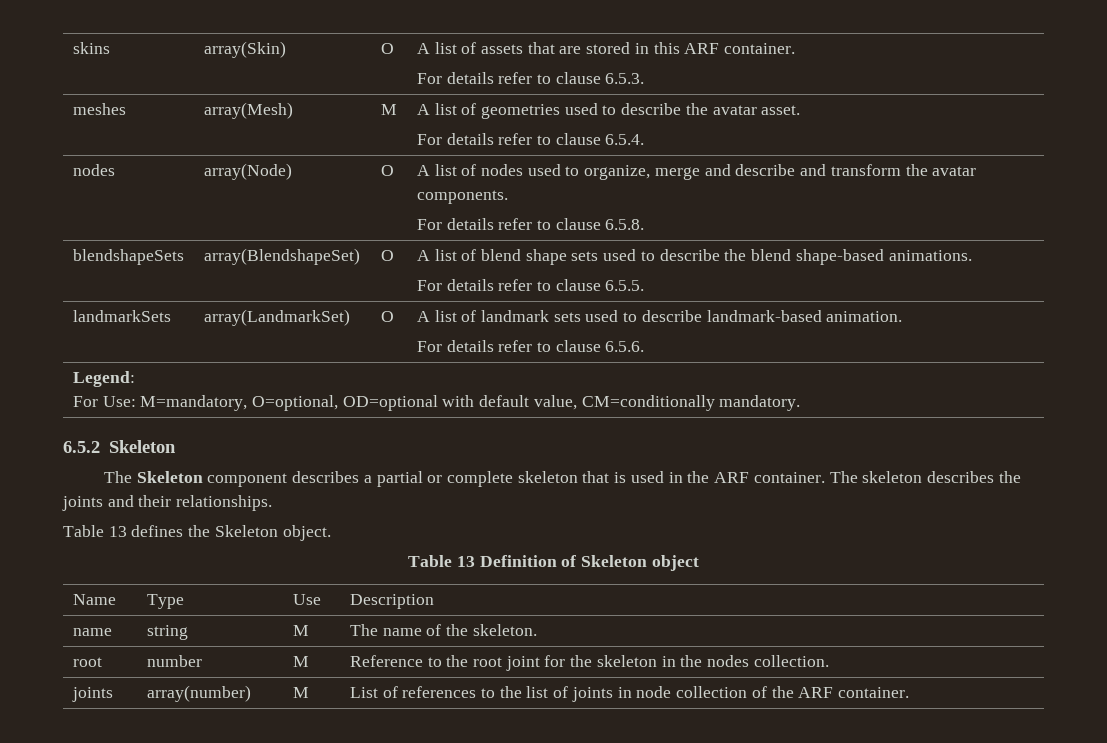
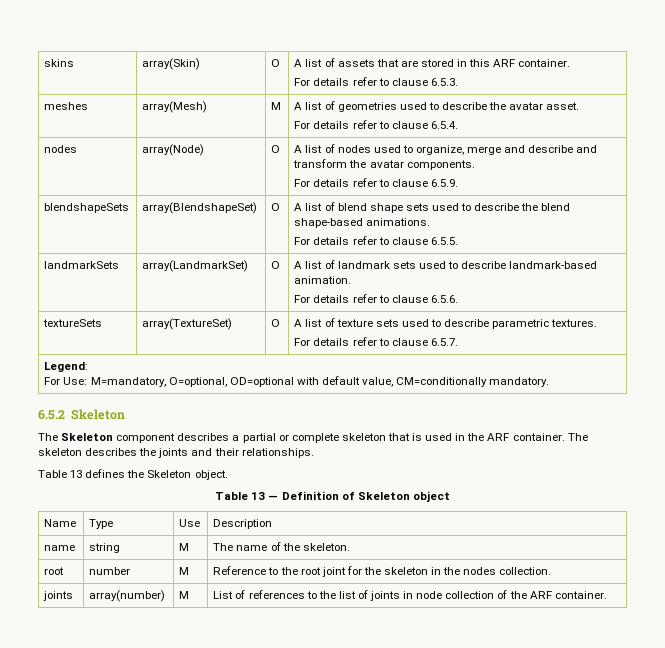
  nodes | array(Node) | O | A list of nodes used to organize, merge and describe and transform the avatar components.
- For details refer to clause 6.5.8.
+ For details refer to clause 6.5.9.
+ textureSets | array(TextureSet) | O | A list of texture sets used to describe parametric textures.
+ For details refer to clause 6.5.7.
- Table 13 Definition of Skeleton object
+ Table 13 — Definition of Skeleton object

